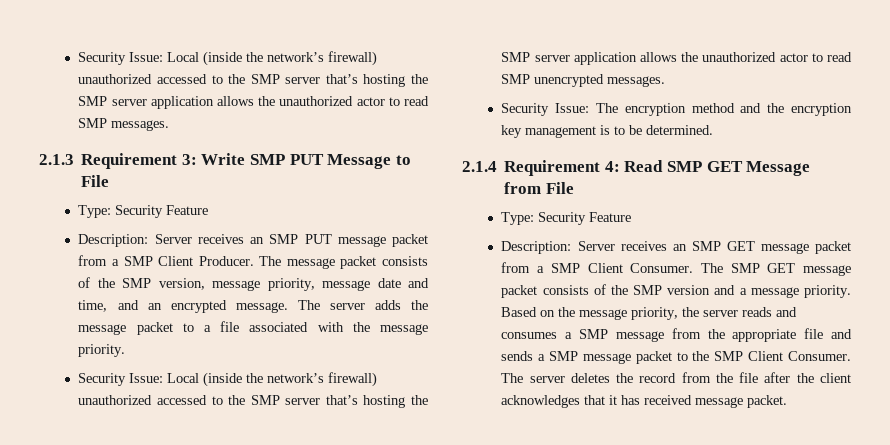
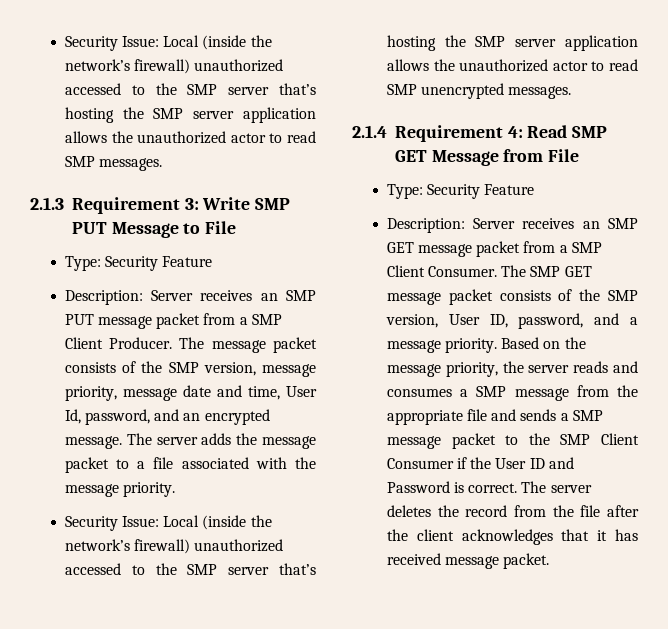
- The message packet consists of the SMP version, message priority, message date and time, and an encrypted message.
+ The message packet consists of the SMP version, message priority, message date and time, User Id, password, and an encrypted message.
- Security Issue: The encryption method and the encryption key management is to be determined.
- The SMP GET message packet consists of the SMP version and a message priority.
+ The SMP GET message packet consists of the SMP version, User ID, password, and a message priority.
- Based on the message priority, the server reads and consumes a SMP message from the appropriate file and sends a SMP message packet to the SMP Client Consumer.
+ Based on the message priority, the server reads and consumes a SMP message from the appropriate file and sends a SMP message packet to the SMP Client Consumer if the User ID and Password is correct.

